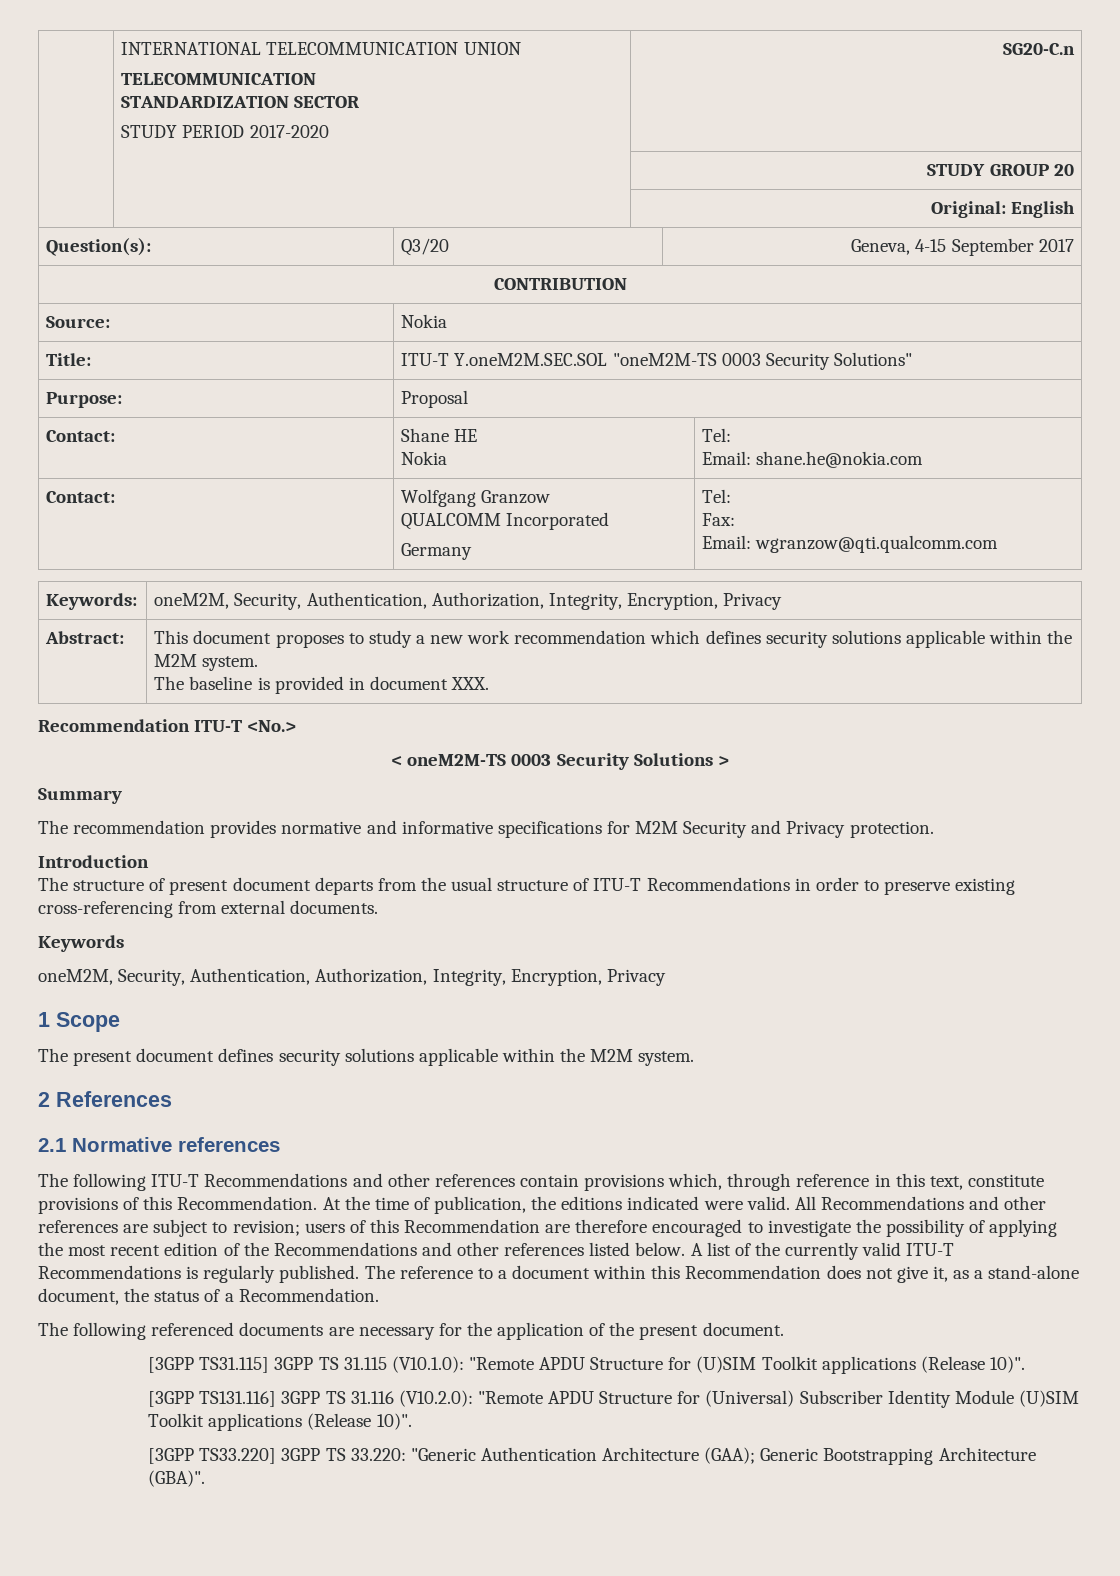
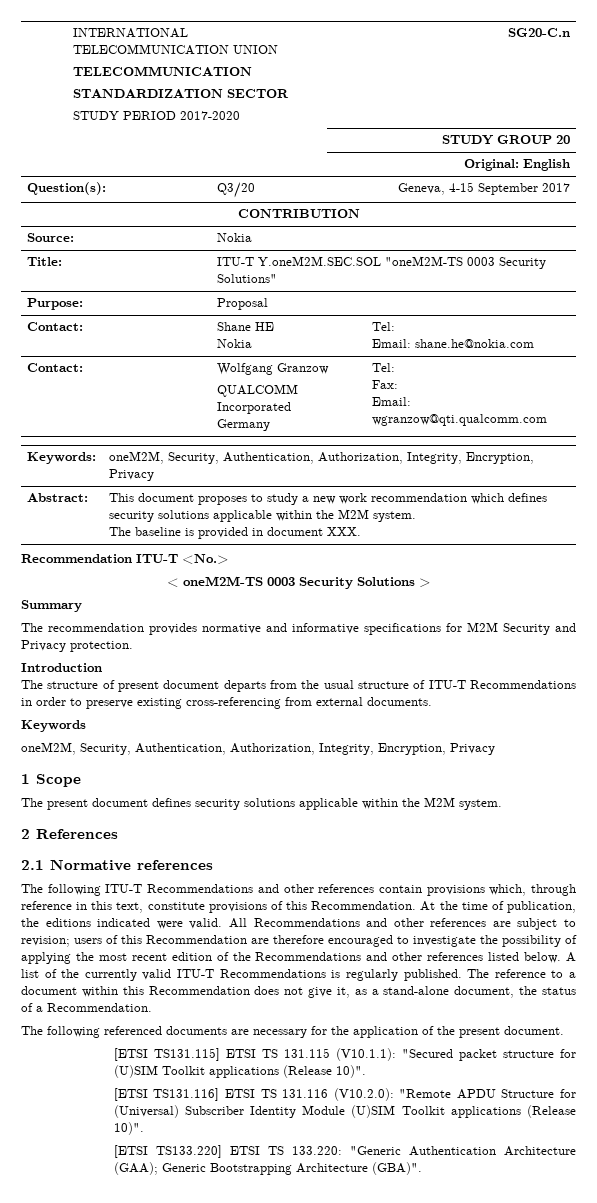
- [3GPP TS31.115] 3GPP TS 31.115 (V10.1.0): "Remote APDU Structure for (U)SIM Toolkit applications (Release 10)".
+ [ETSI TS131.115] ETSI TS 131.115 (V10.1.1): "Secured packet structure for (U)SIM Toolkit applications (Release 10)".
- [3GPP TS131.116] 3GPP TS 31.116 (V10.2.0): "Remote APDU Structure for (Universal) Subscriber Identity Module (U)SIM Toolkit applications (Release 10)".
+ [ETSI TS131.116] ETSI TS 131.116 (V10.2.0): "Remote APDU Structure for (Universal) Subscriber Identity Module (U)SIM Toolkit applications (Release 10)".
- [3GPP TS33.220] 3GPP TS 33.220: "Generic Authentication Architecture (GAA); Generic Bootstrapping Architecture (GBA)".
+ [ETSI TS133.220] ETSI TS 133.220: "Generic Authentication Architecture (GAA); Generic Bootstrapping Architecture (GBA)".

